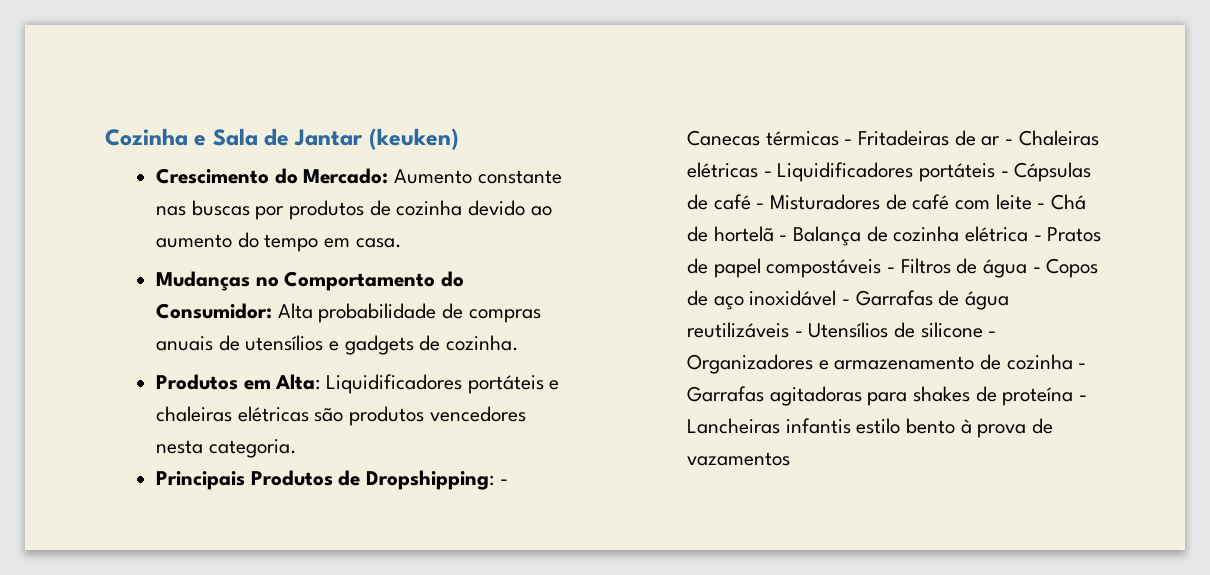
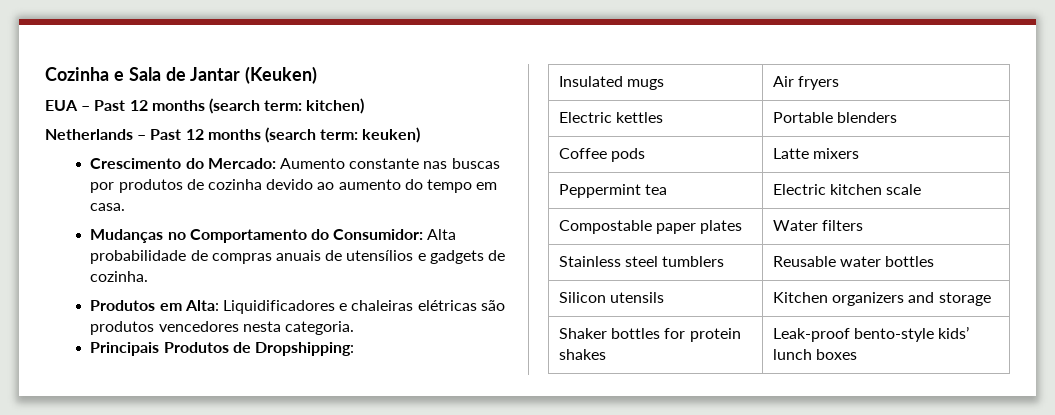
- Cozinha e Sala de Jantar (keuken)
+ Cozinha e Sala de Jantar (Keuken)
+ EUA – Past 12 months (search term: kitchen)
+ Netherlands – Past 12 months (search term: keuken)
- Produtos em Alta: Liquidificadores portáteis e chaleiras elétricas são produtos vencedores nesta categoria.
+ Produtos em Alta: Liquidificadores e chaleiras elétricas são produtos vencedores nesta categoria.
- Principais Produtos de Dropshipping: - Canecas térmicas - Fritadeiras de ar - Chaleiras elétricas - Liquidificadores portáteis - Cápsulas de café - Misturadores de café com leite - Chá de hortelã - Balança de cozinha elétrica - Pratos de papel compostáveis - Filtros de água - Copos de aço inoxidável - Garrafas de água reutilizáveis - Utensílios de silicone - Organizadores e armazenamento de cozinha - Garrafas agitadoras para shakes de proteína - Lancheiras infantis estilo bento à prova de vazamentos
+ Principais Produtos de Dropshipping:
+ Insulated mugs | Air fryers
+ Electric kettles | Portable blenders
+ Coffee pods | Latte mixers
+ Peppermint tea | Electric kitchen scale
+ Compostable paper plates | Water filters
+ Stainless steel tumblers | Reusable water bottles
+ Silicon utensils | Kitchen organizers and storage
+ Shaker bottles for protein shakes | Leak-proof bento-style kids’ lunch boxes

